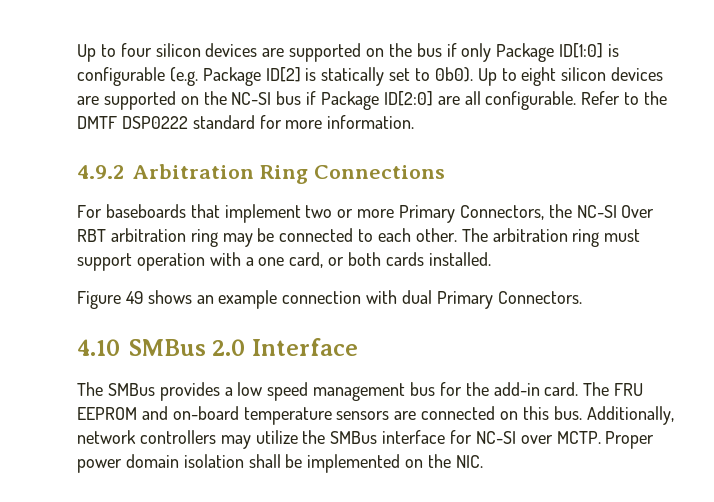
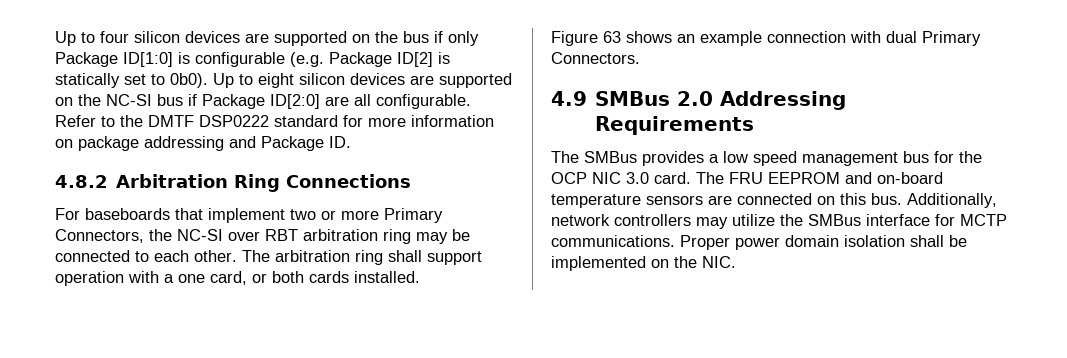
- Refer to the DMTF DSP0222 standard for more information.
- 4.9.2 Arbitration Ring Connections
+ Refer to the DMTF DSP0222 standard for more information on package addressing and Package ID.
+ 4.8.2 Arbitration Ring Connections
- For baseboards that implement two or more Primary Connectors, the NC-SI Over RBT arbitration ring may be connected to each other.
+ For baseboards that implement two or more Primary Connectors, the NC-SI over RBT arbitration ring may be connected to each other.
- The arbitration ring must support operation with a one card, or both cards installed.
+ The arbitration ring shall support operation with a one card, or both cards installed.
- Figure 49 shows an example connection with dual Primary Connectors.
+ Figure 63 shows an example connection with dual Primary Connectors.
- 4.10 SMBus 2.0 Interface
+ 4.9 SMBus 2.0 Addressing Requirements
- The SMBus provides a low speed management bus for the add-in card.
+ The SMBus provides a low speed management bus for the OCP NIC 3.0 card.
- Additionally, network controllers may utilize the SMBus interface for NC-SI over MCTP.
+ Additionally, network controllers may utilize the SMBus interface for MCTP communications.

